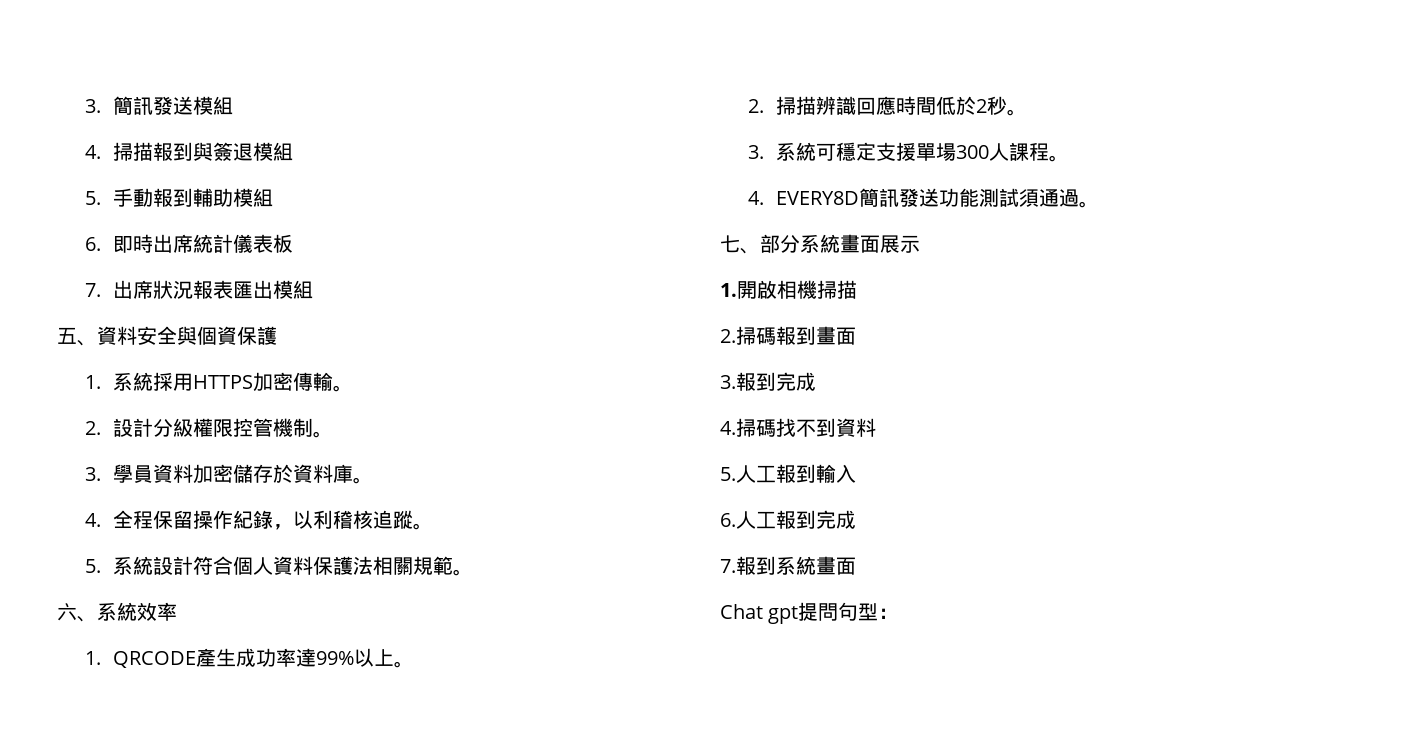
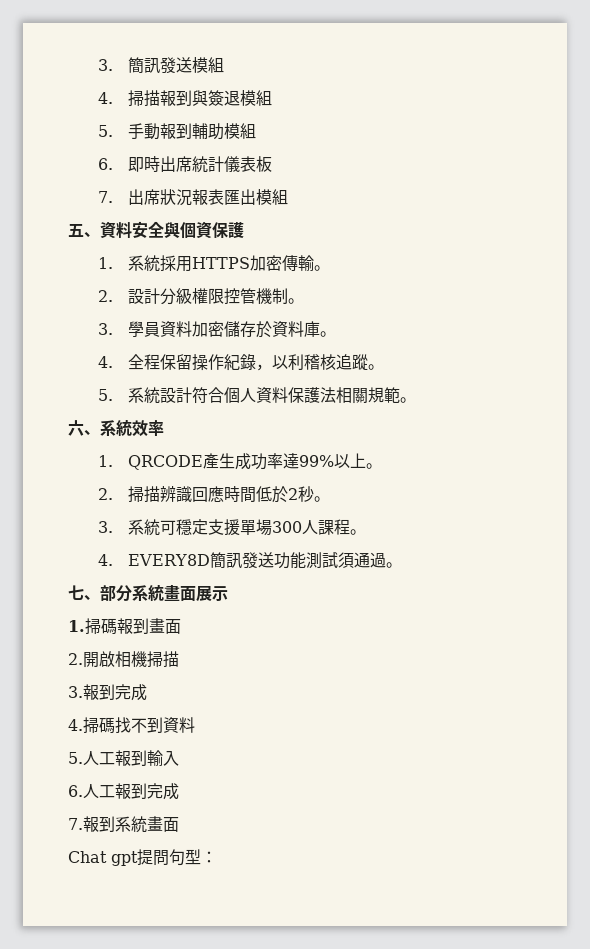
- 1.開啟相機掃描
+ 1.掃碼報到畫面
+ 2.開啟相機掃描
- 2.掃碼報到畫面

